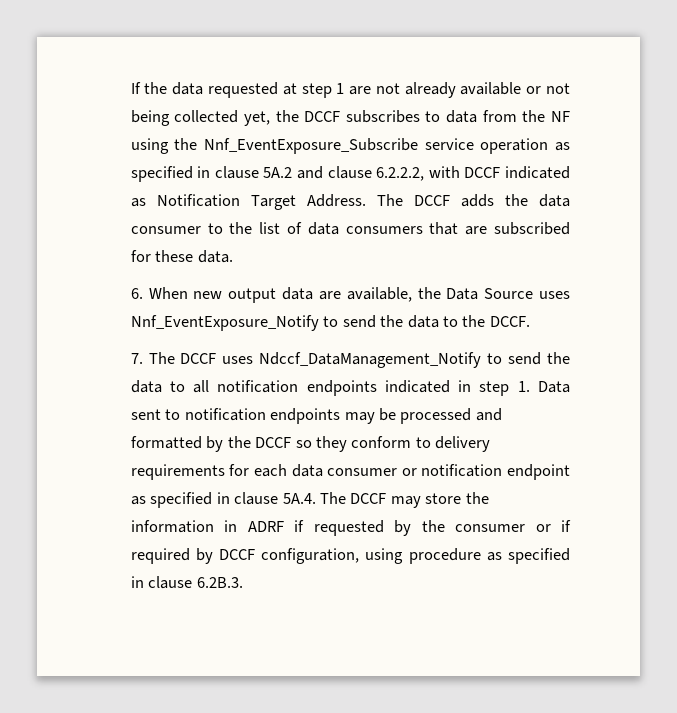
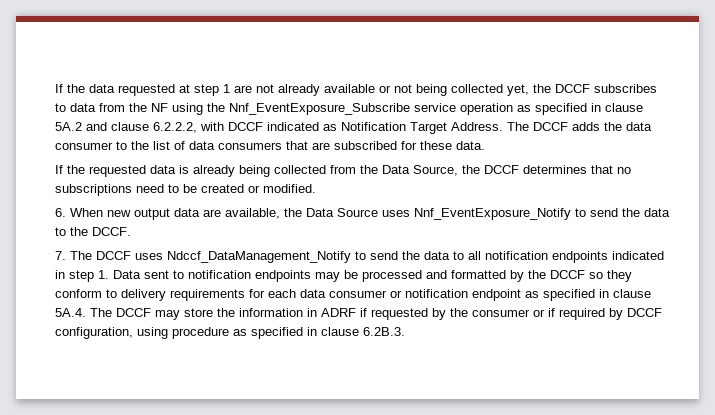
+ If the requested data is already being collected from the Data Source, the DCCF determines that no subscriptions need to be created or modified.

